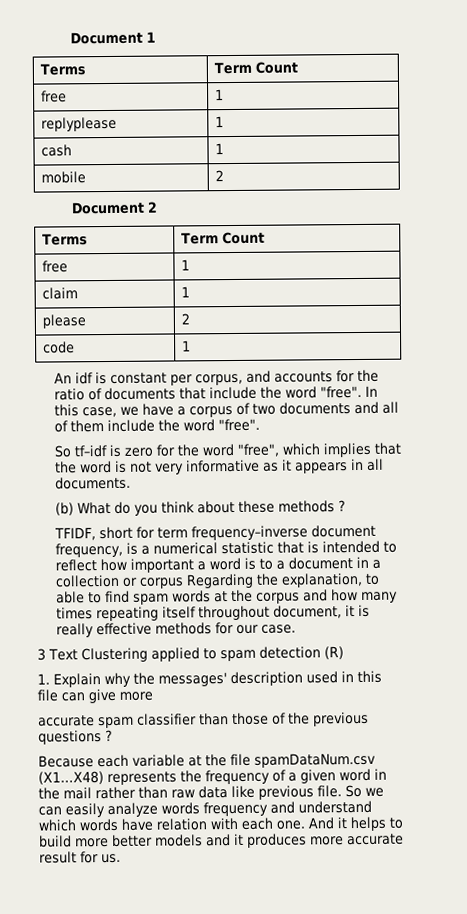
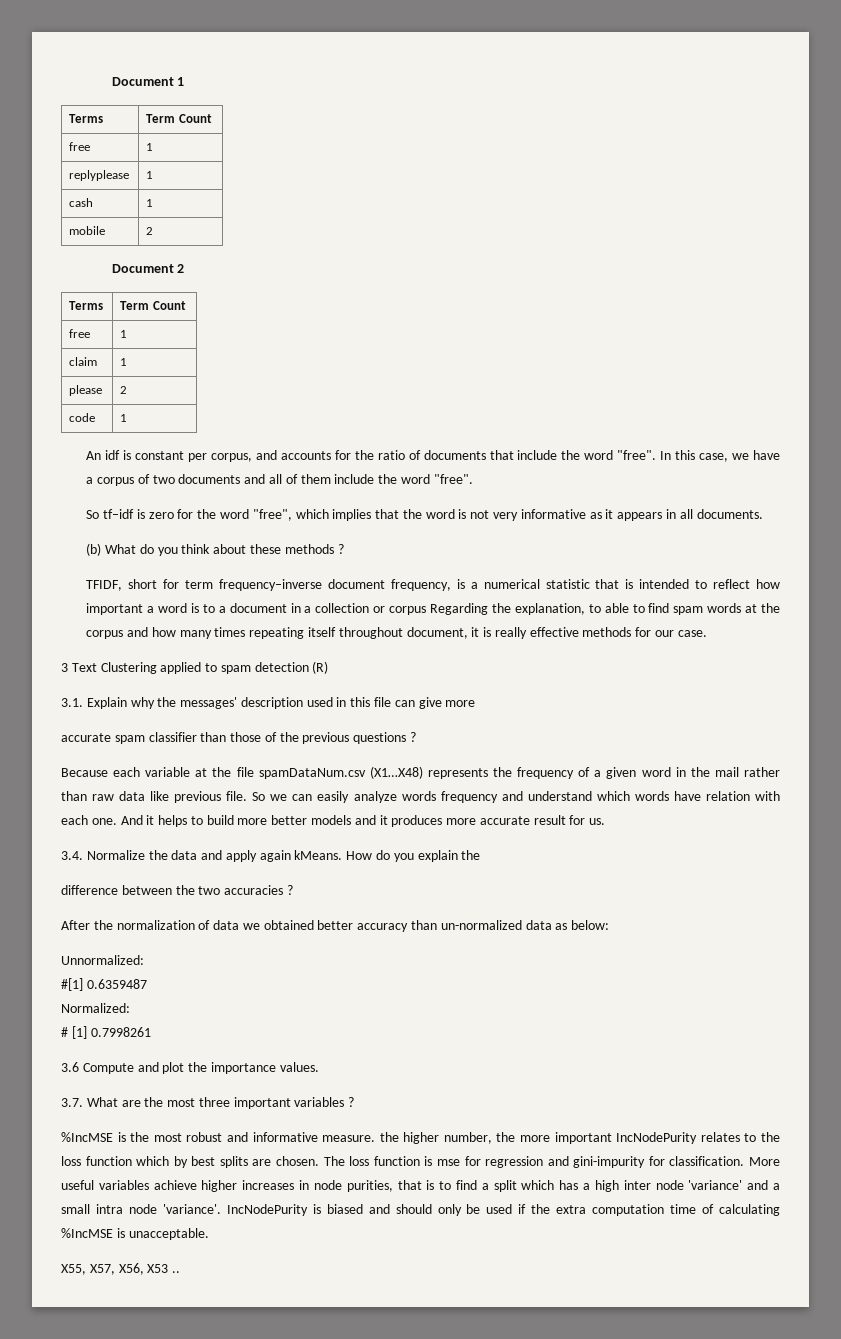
- 1. Explain why the messages' description used in this file can give more
+ 3.1. Explain why the messages' description used in this file can give more
+ 3.4. Normalize the data and apply again kMeans. How do you explain the
+ difference between the two accuracies ?
+ After the normalization of data we obtained better accuracy than un-normalized data as below:
+ Unnormalized:
+ #[1] 0.6359487
+ Normalized:
+ # [1] 0.7998261
+ 3.6 Compute and plot the importance values.
+ 3.7. What are the most three important variables ?
+ %IncMSE is the most robust and informative measure. the higher number, the more important IncNodePurity relates to the loss function which by best splits are chosen. The loss function is mse for regression and gini-impurity for classification. More useful variables achieve higher increases in node purities, that is to find a split which has a high inter node 'variance' and a small intra node 'variance'. IncNodePurity is biased and should only be used if the extra computation time of calculating %IncMSE is unacceptable.
+ X55, X57, X56, X53 ..

